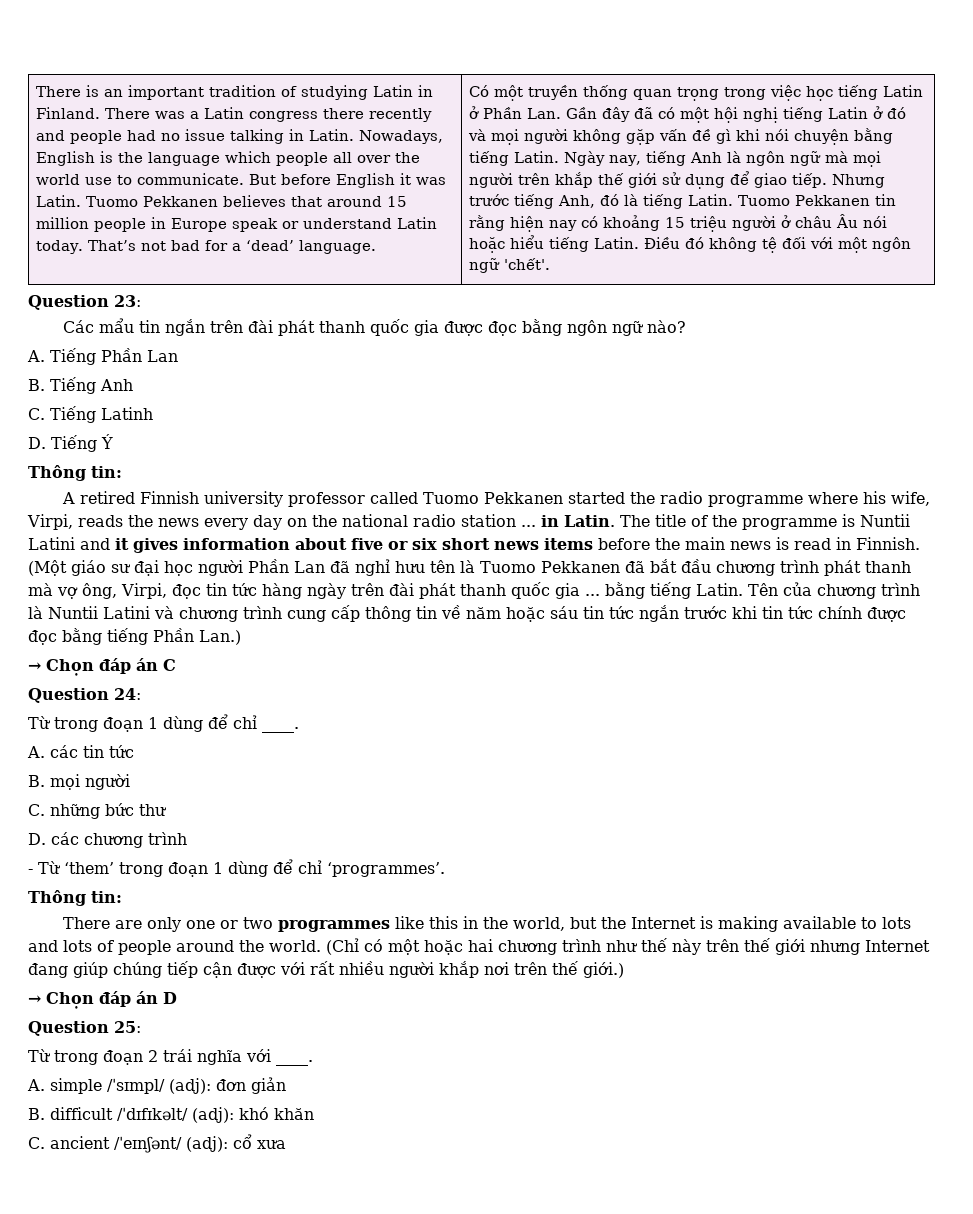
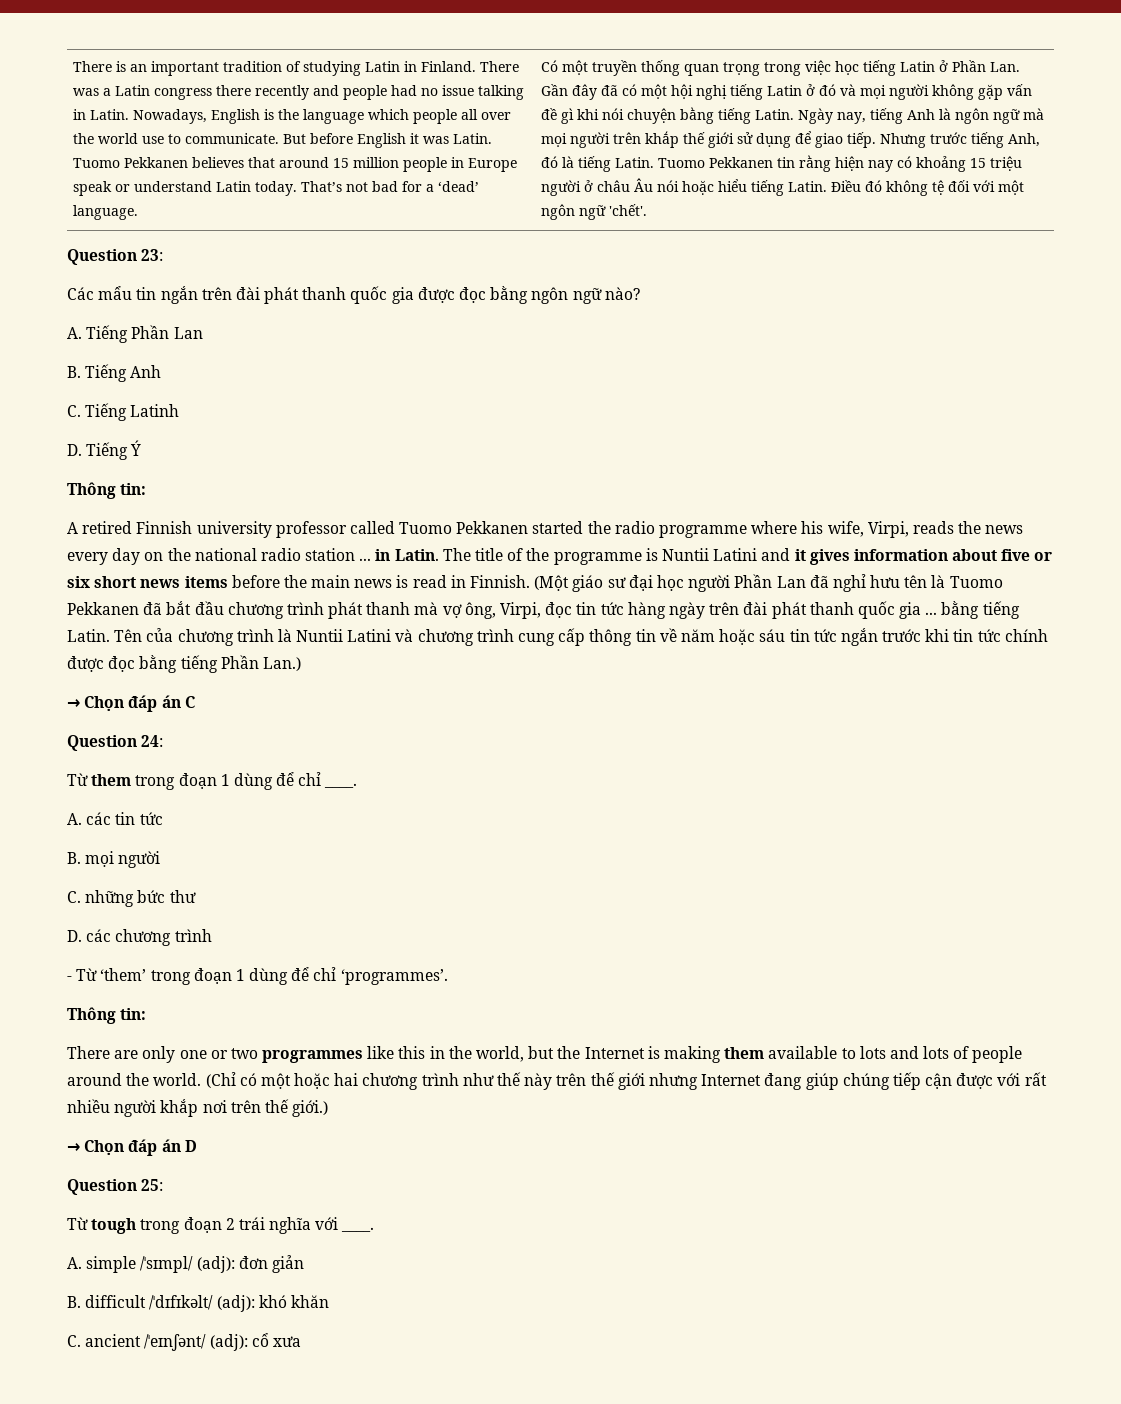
- Từ trong đoạn 1 dùng để chỉ ____.
+ Từ them trong đoạn 1 dùng để chỉ ____.
- There are only one or two programmes like this in the world, but the Internet is making available to lots and lots of people around the world.
+ There are only one or two programmes like this in the world, but the Internet is making them available to lots and lots of people around the world.
- Từ trong đoạn 2 trái nghĩa với ____.
+ Từ tough trong đoạn 2 trái nghĩa với ____.

